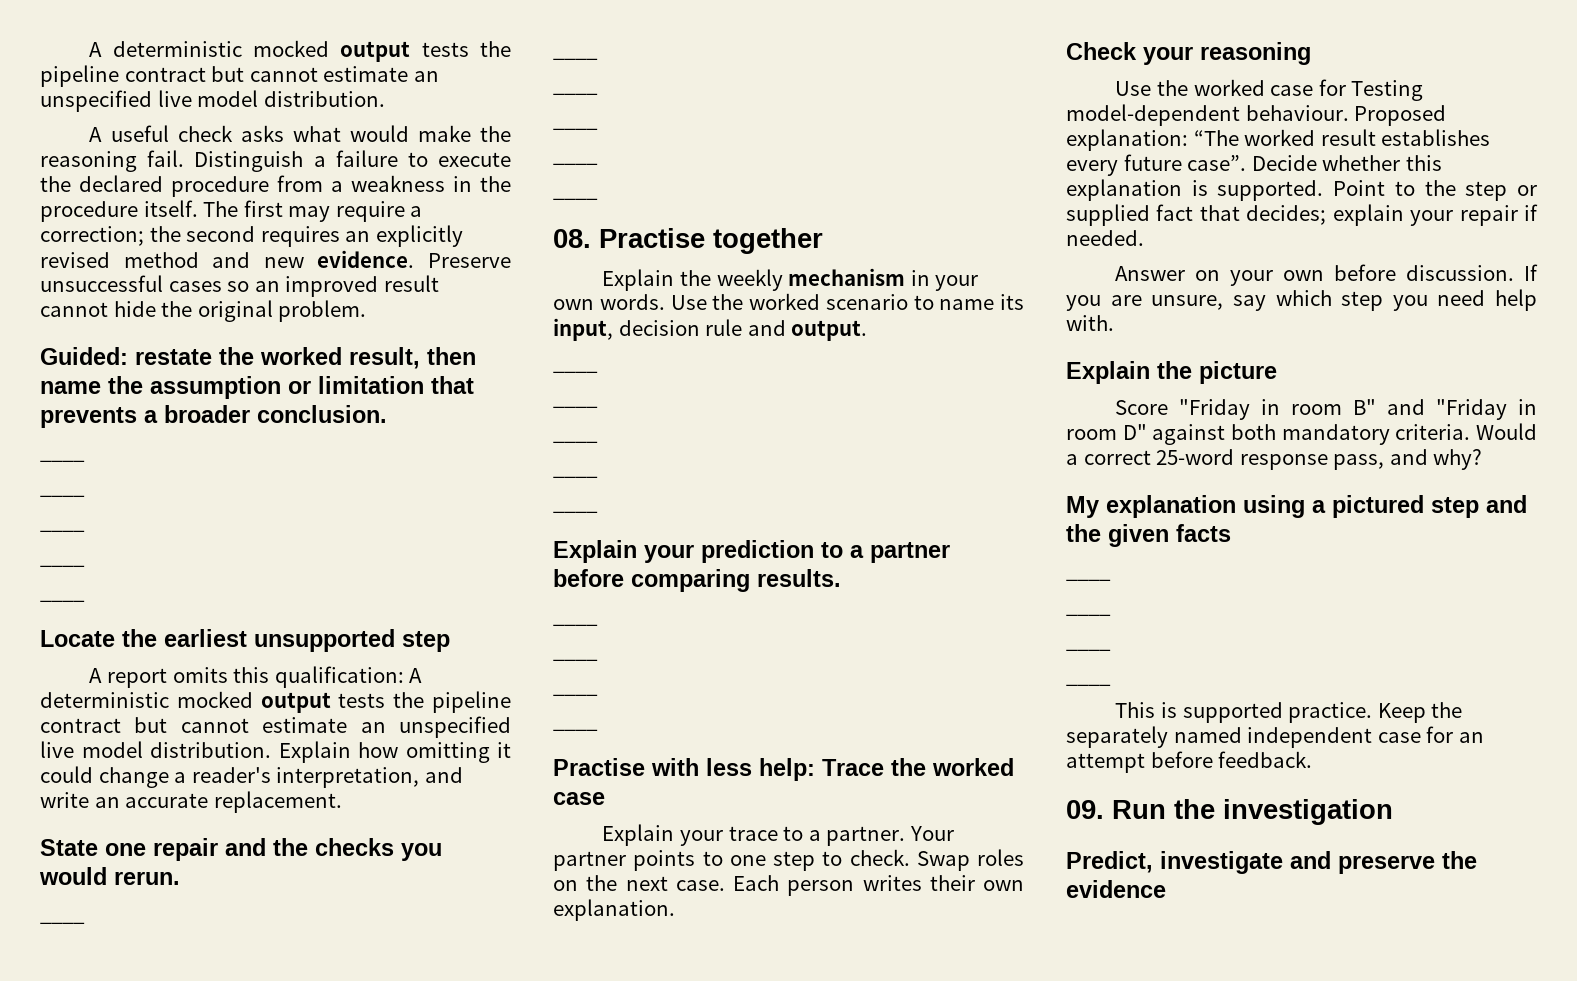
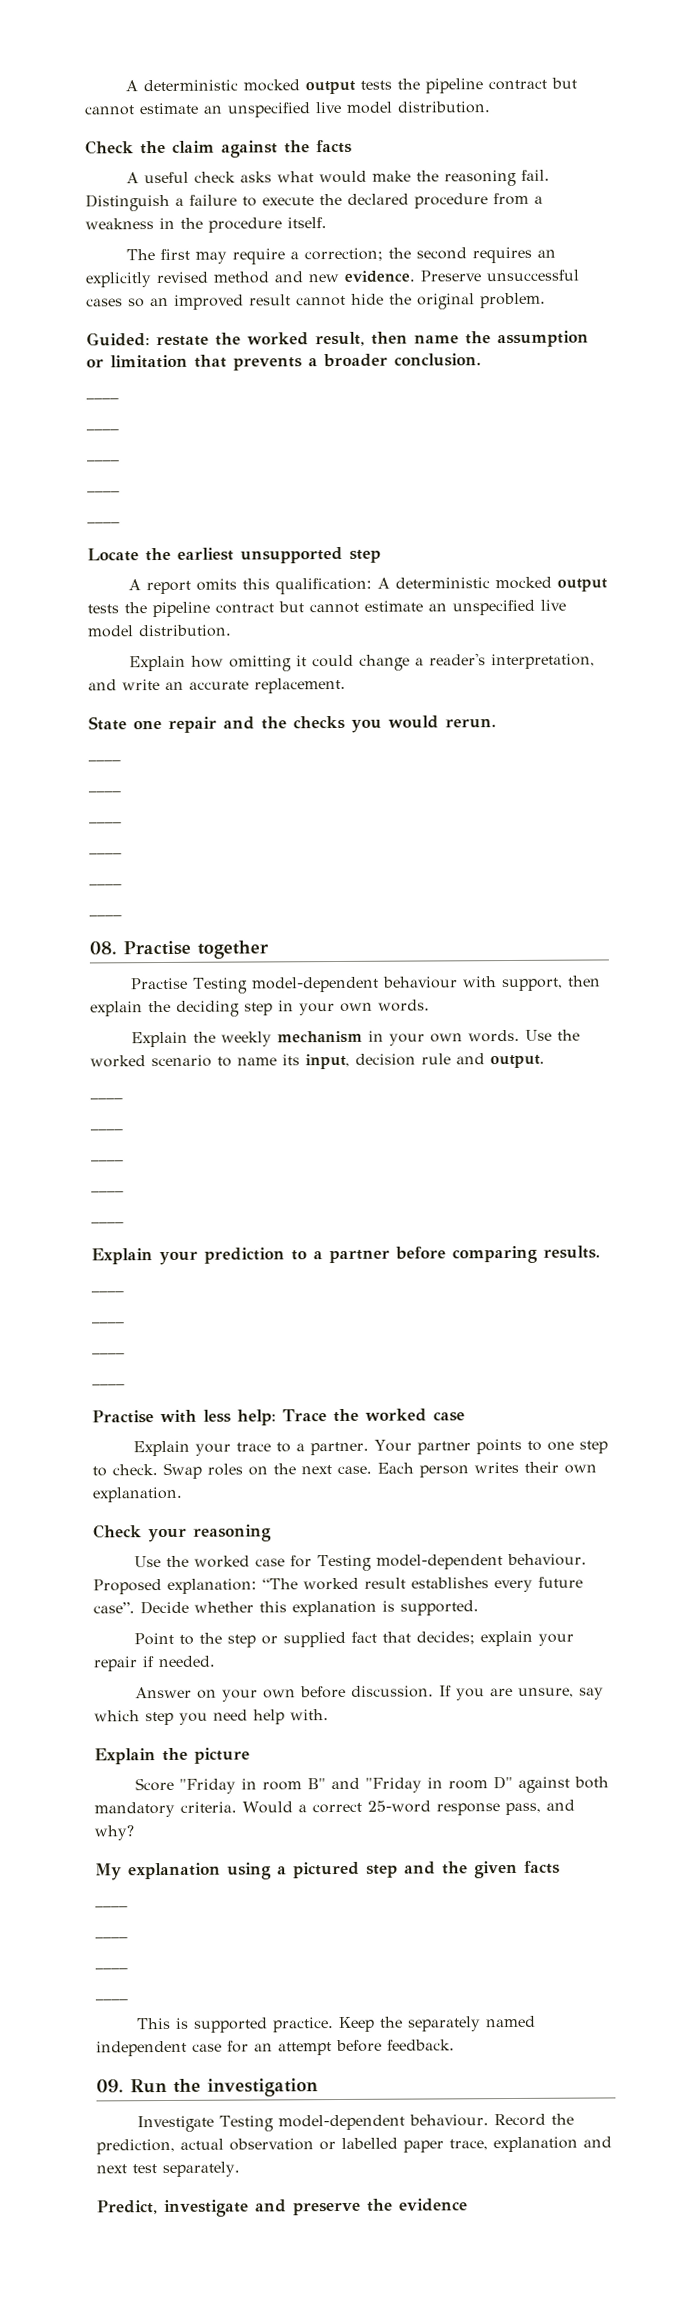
+ Check the claim against the facts
- Distinguish a failure to execute the declared procedure from a weakness in the procedure itself. The first may require a correction; the second requires an explicitly revised method and new evidence.
+ Distinguish a failure to execute the declared procedure from a weakness in the procedure itself.
+ The first may require a correction; the second requires an explicitly revised method and new evidence.
- A report omits this qualification: A deterministic mocked output tests the pipeline contract but cannot estimate an unspecified live model distribution. Explain how omitting it could change a reader's interpretation, and write an accurate replacement.
+ A report omits this qualification: A deterministic mocked output tests the pipeline contract but cannot estimate an unspecified live model distribution.
+ Explain how omitting it could change a reader's interpretation, and write an accurate replacement.
+ Practise Testing model-dependent behaviour with support, then explain the deciding step in your own words.
- Decide whether this explanation is supported. Point to the step or supplied fact that decides; explain your repair if needed.
+ Decide whether this explanation is supported.
+ Point to the step or supplied fact that decides; explain your repair if needed.
+ Investigate Testing model-dependent behaviour. Record the prediction, actual observation or labelled paper trace, explanation and next test separately.

